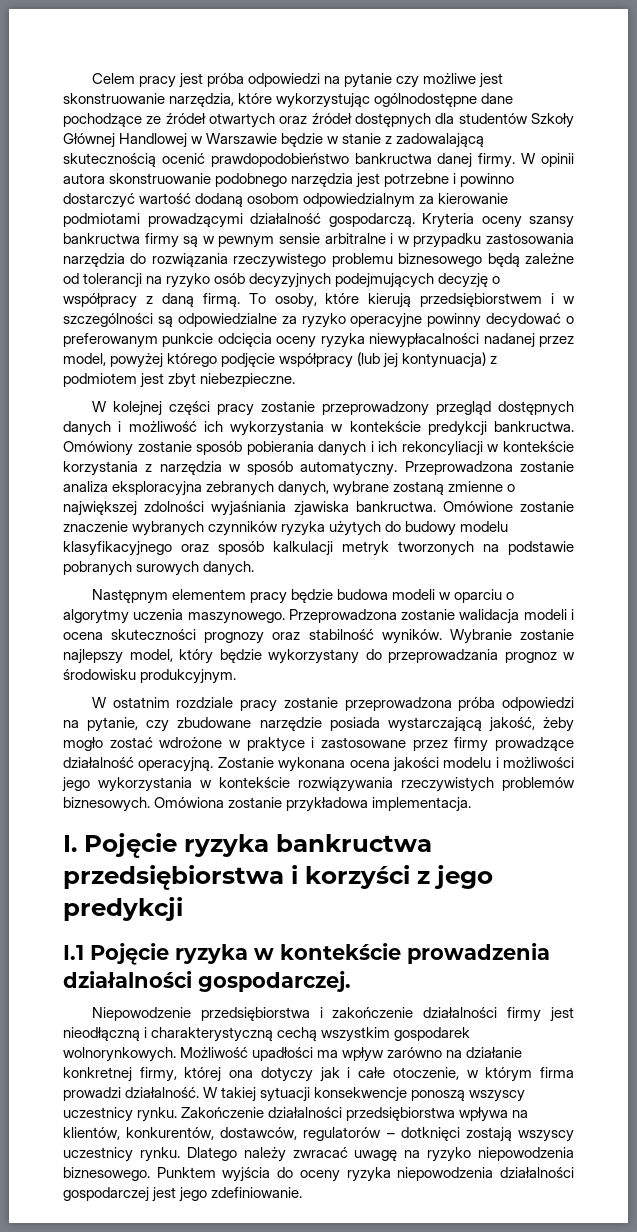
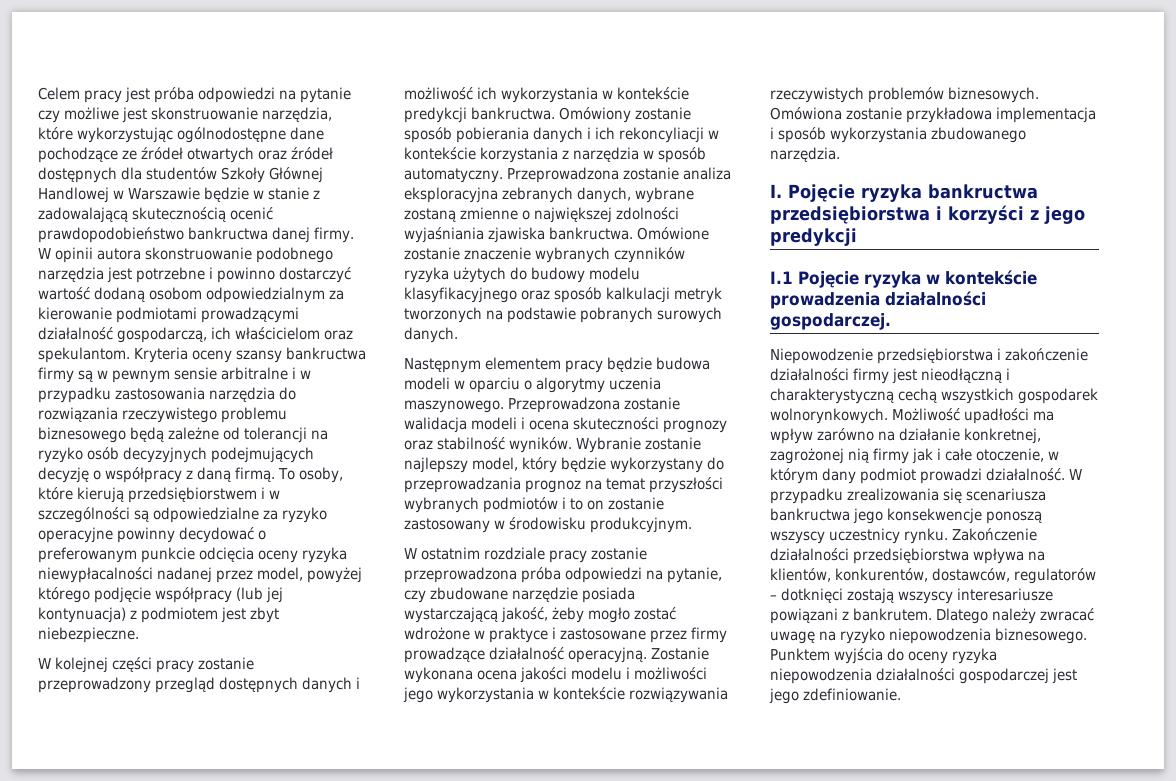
- W opinii autora skonstruowanie podobnego narzędzia jest potrzebne i powinno dostarczyć wartość dodaną osobom odpowiedzialnym za kierowanie podmiotami prowadzącymi działalność gospodarczą.
+ W opinii autora skonstruowanie podobnego narzędzia jest potrzebne i powinno dostarczyć wartość dodaną osobom odpowiedzialnym za kierowanie podmiotami prowadzącymi działalność gospodarczą, ich właścicielom oraz spekulantom.
- Wybranie zostanie najlepszy model, który będzie wykorzystany do przeprowadzania prognoz w środowisku produkcyjnym.
+ Wybranie zostanie najlepszy model, który będzie wykorzystany do przeprowadzania prognoz na temat przyszłości wybranych podmiotów i to on zostanie zastosowany w środowisku produkcyjnym.
- Omówiona zostanie przykładowa implementacja.
+ Omówiona zostanie przykładowa implementacja i sposób wykorzystania zbudowanego narzędzia.
- Niepowodzenie przedsiębiorstwa i zakończenie działalności firmy jest nieodłączną i charakterystyczną cechą wszystkim gospodarek wolnorynkowych.
+ Niepowodzenie przedsiębiorstwa i zakończenie działalności firmy jest nieodłączną i charakterystyczną cechą wszystkich gospodarek wolnorynkowych.
- Możliwość upadłości ma wpływ zarówno na działanie konkretnej firmy, której ona dotyczy jak i całe otoczenie, w którym firma prowadzi działalność.
+ Możliwość upadłości ma wpływ zarówno na działanie konkretnej, zagrożonej nią firmy jak i całe otoczenie, w którym dany podmiot prowadzi działalność.
- W takiej sytuacji konsekwencje ponoszą wszyscy uczestnicy rynku.
+ W przypadku zrealizowania się scenariusza bankructwa jego konsekwencje ponoszą wszyscy uczestnicy rynku.
- Zakończenie działalności przedsiębiorstwa wpływa na klientów, konkurentów, dostawców, regulatorów – dotknięci zostają wszyscy uczestnicy rynku.
+ Zakończenie działalności przedsiębiorstwa wpływa na klientów, konkurentów, dostawców, regulatorów – dotknięci zostają wszyscy interesariusze powiązani z bankrutem.

